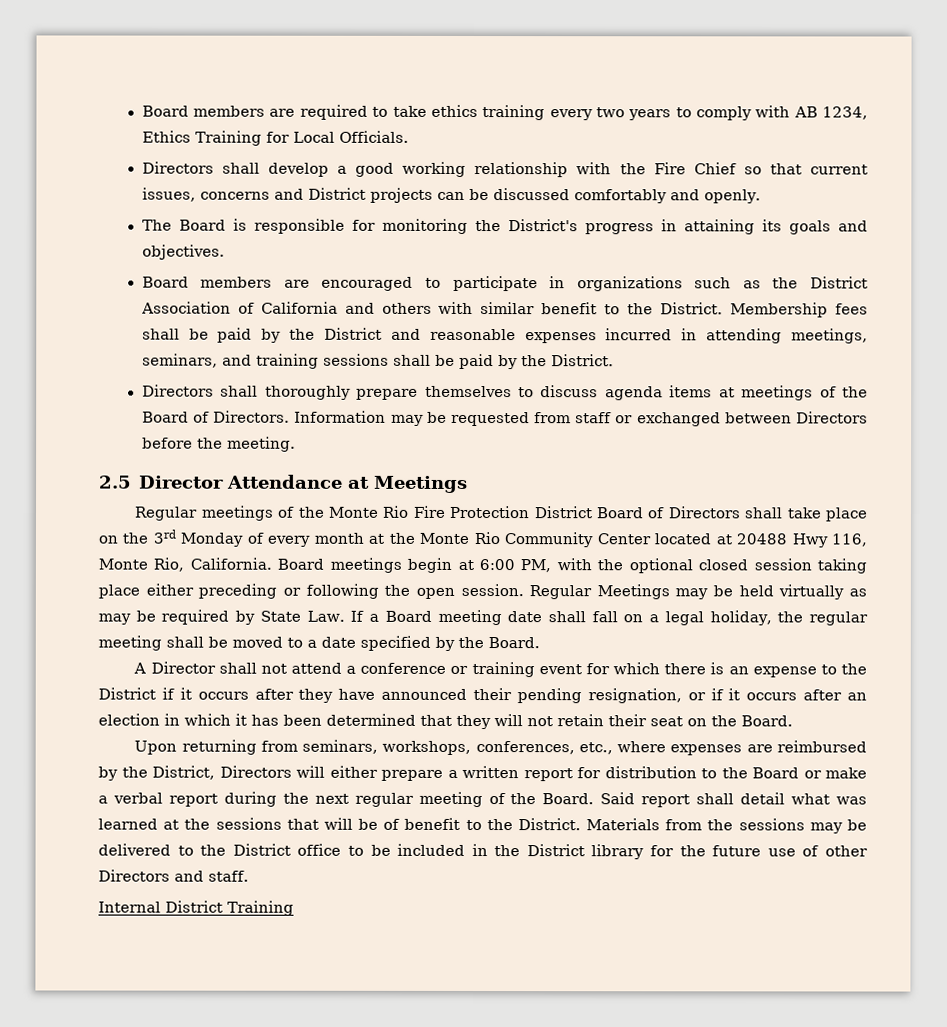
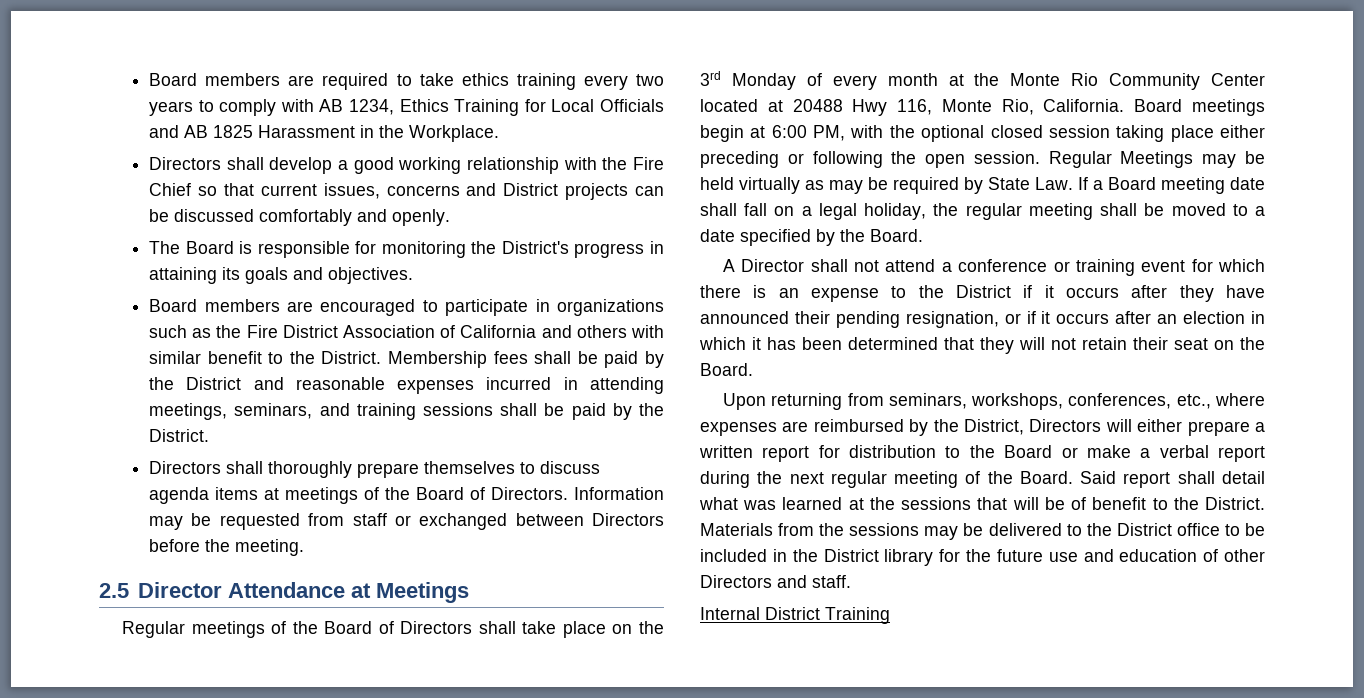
- Board members are required to take ethics training every two years to comply with AB 1234, Ethics Training for Local Officials.
+ Board members are required to take ethics training every two years to comply with AB 1234, Ethics Training for Local Officials and AB 1825 Harassment in the Workplace.
- Board members are encouraged to participate in organizations such as the District Association of California and others with similar benefit to the District.
+ Board members are encouraged to participate in organizations such as the Fire District Association of California and others with similar benefit to the District.
- Regular meetings of the Monte Rio Fire Protection District Board of Directors shall take place on the 3rd Monday of every month at the Monte Rio Community Center located at 20488 Hwy 116, Monte Rio, California.
+ Regular meetings of the Board of Directors shall take place on the 3rd Monday of every month at the Monte Rio Community Center located at 20488 Hwy 116, Monte Rio, California.
- Materials from the sessions may be delivered to the District office to be included in the District library for the future use of other Directors and staff.
+ Materials from the sessions may be delivered to the District office to be included in the District library for the future use and education of other Directors and staff.

